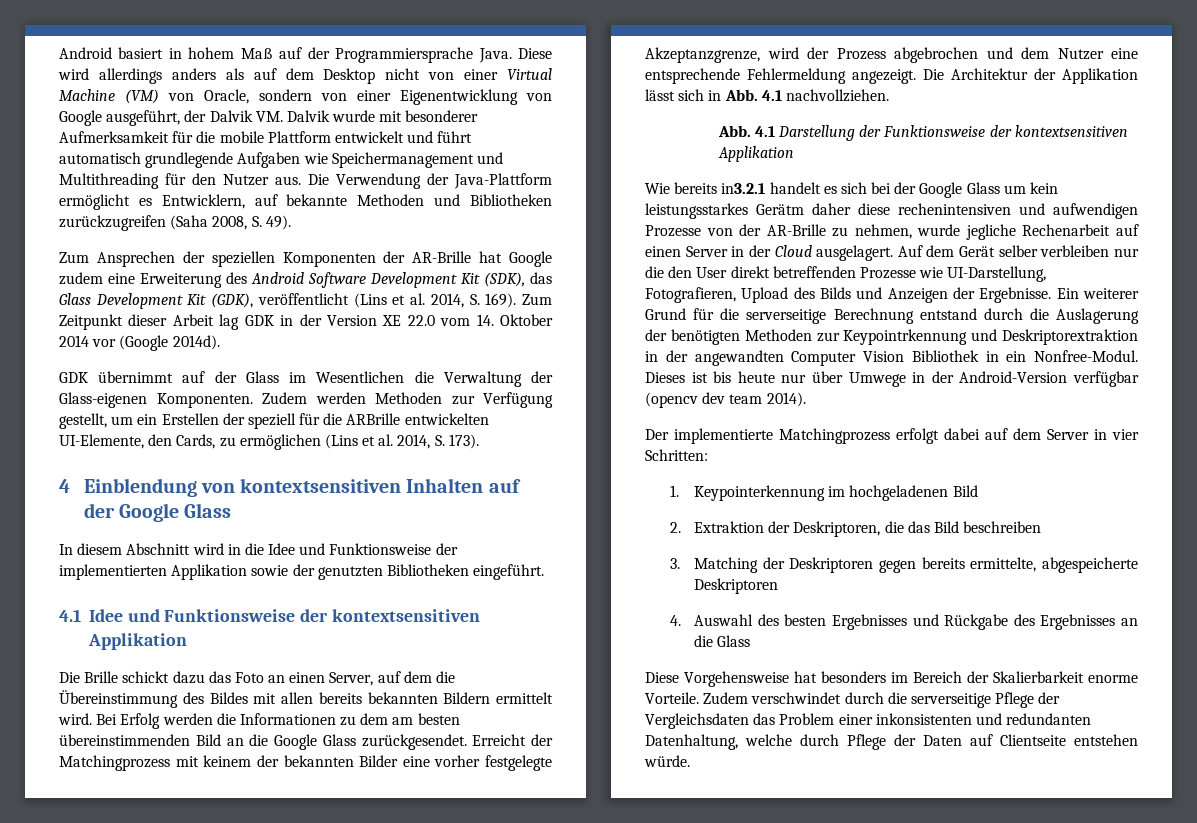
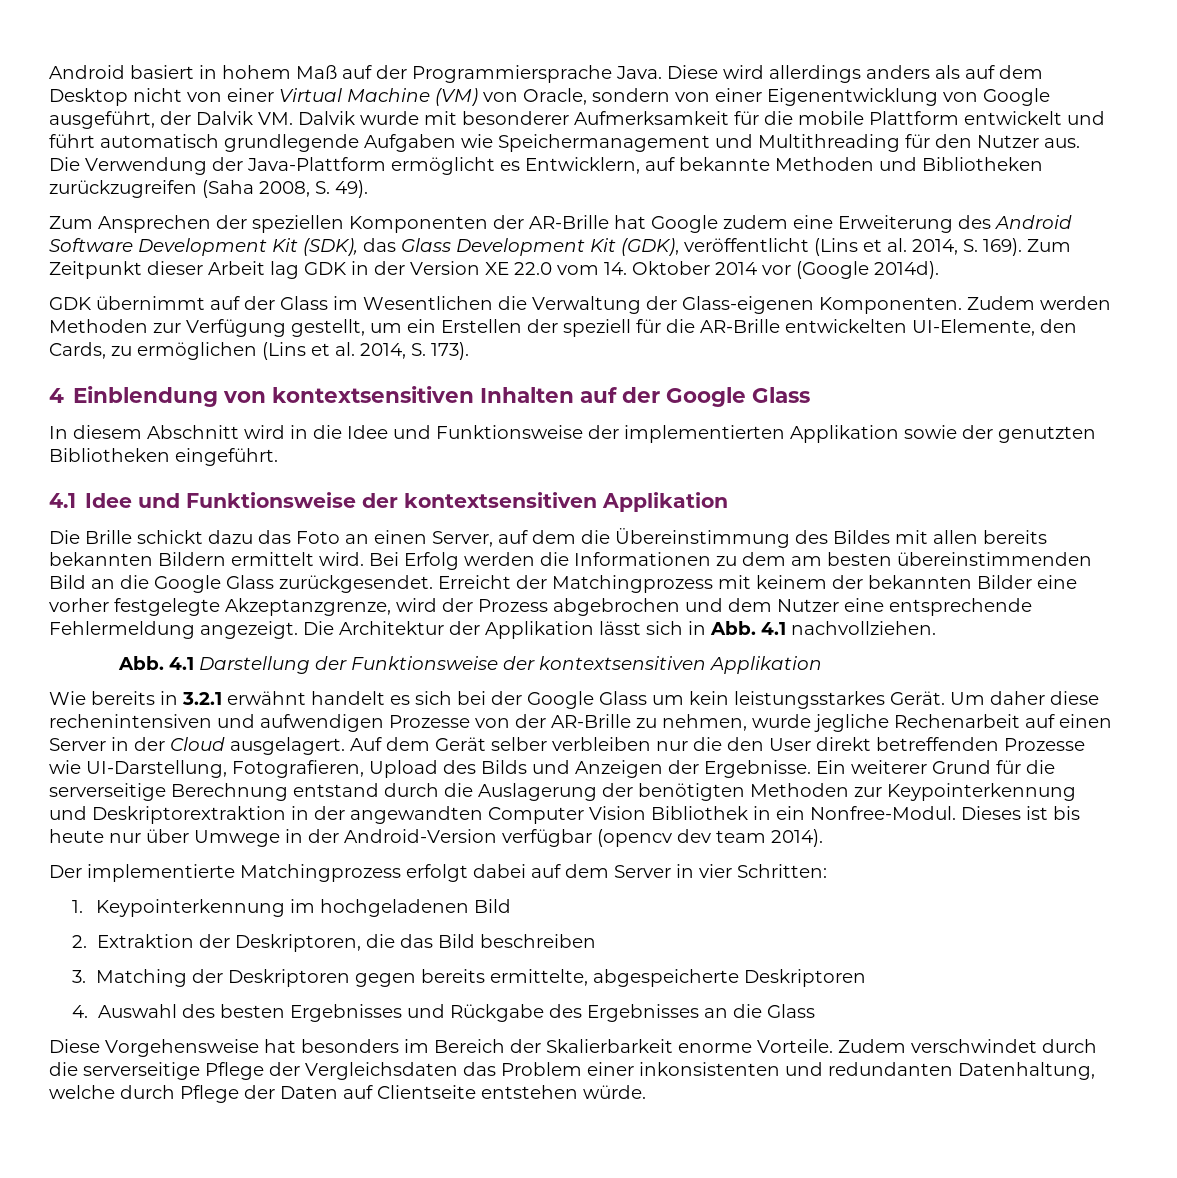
- Zudem werden Methoden zur Verfügung gestellt, um ein Erstellen der speziell für die ARBrille entwickelten UI-Elemente, den Cards, zu ermöglichen (Lins et al. 2014, S. 173).
+ Zudem werden Methoden zur Verfügung gestellt, um ein Erstellen der speziell für die AR-Brille entwickelten UI-Elemente, den Cards, zu ermöglichen (Lins et al. 2014, S. 173).
- Wie bereits in3.2.1 handelt es sich bei der Google Glass um kein leistungsstarkes Gerätm daher diese rechenintensiven und aufwendigen Prozesse von der AR-Brille zu nehmen, wurde jegliche Rechenarbeit auf einen Server in der Cloud ausgelagert.
+ Wie bereits in 3.2.1 erwähnt handelt es sich bei der Google Glass um kein leistungsstarkes Gerät. Um daher diese rechenintensiven und aufwendigen Prozesse von der AR-Brille zu nehmen, wurde jegliche Rechenarbeit auf einen Server in der Cloud ausgelagert.
- Ein weiterer Grund für die serverseitige Berechnung entstand durch die Auslagerung der benötigten Methoden zur Keypointrkennung und Deskriptorextraktion in der angewandten Computer Vision Bibliothek in ein Nonfree-Modul.
+ Ein weiterer Grund für die serverseitige Berechnung entstand durch die Auslagerung der benötigten Methoden zur Keypointerkennung und Deskriptorextraktion in der angewandten Computer Vision Bibliothek in ein Nonfree-Modul.

